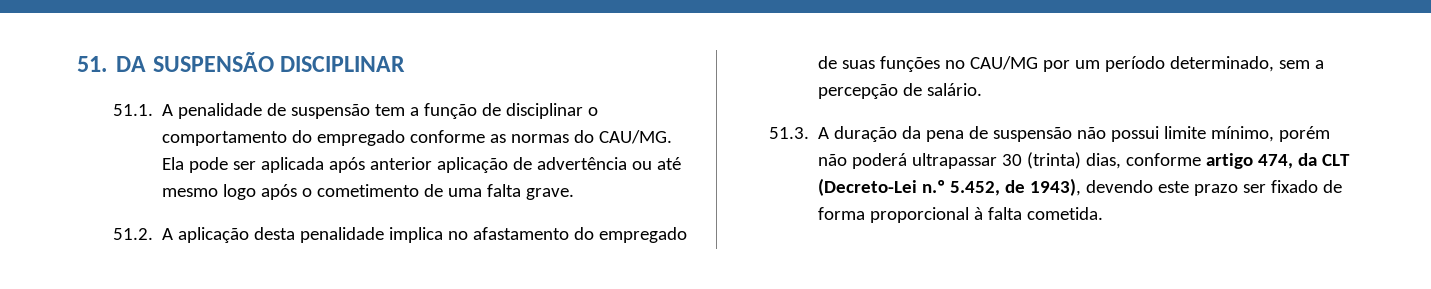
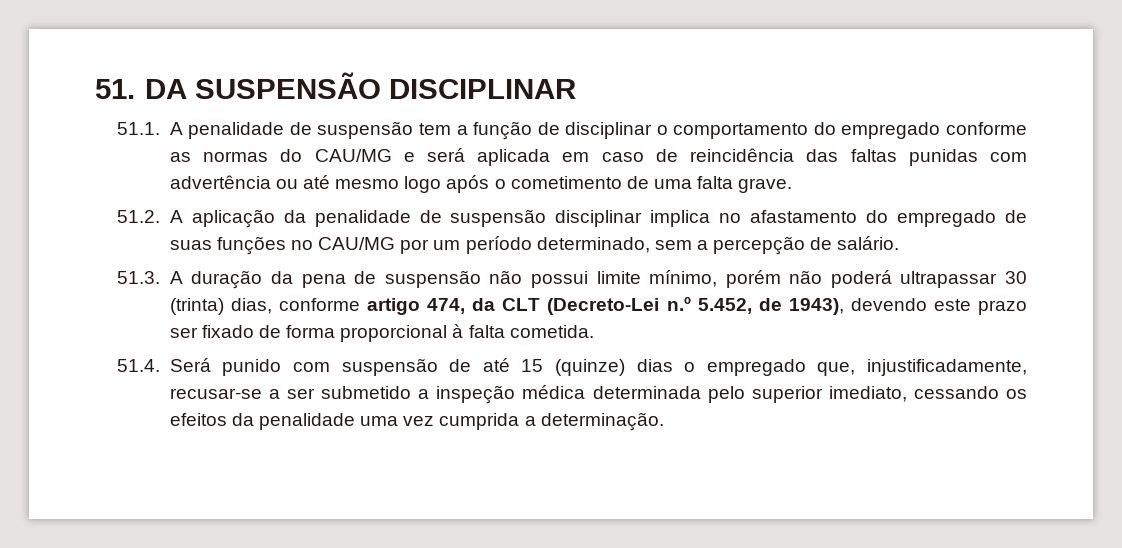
- 51.1. A penalidade de suspensão tem a função de disciplinar o comportamento do empregado conforme as normas do CAU/MG. Ela pode ser aplicada após anterior aplicação de advertência ou até mesmo logo após o cometimento de uma falta grave.
+ 51.1. A penalidade de suspensão tem a função de disciplinar o comportamento do empregado conforme as normas do CAU/MG e será aplicada em caso de reincidência das faltas punidas com advertência ou até mesmo logo após o cometimento de uma falta grave.
- 51.2. A aplicação desta penalidade implica no afastamento do empregado de suas funções no CAU/MG por um período determinado, sem a percepção de salário.
+ 51.2. A aplicação da penalidade de suspensão disciplinar implica no afastamento do empregado de suas funções no CAU/MG por um período determinado, sem a percepção de salário.
+ 51.4. Será punido com suspensão de até 15 (quinze) dias o empregado que, injustificadamente, recusar-se a ser submetido a inspeção médica determinada pelo superior imediato, cessando os efeitos da penalidade uma vez cumprida a determinação.

